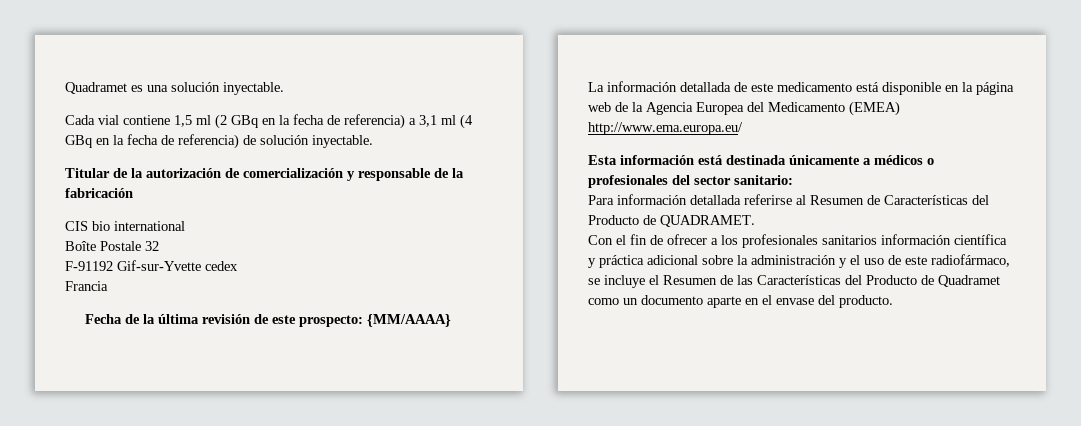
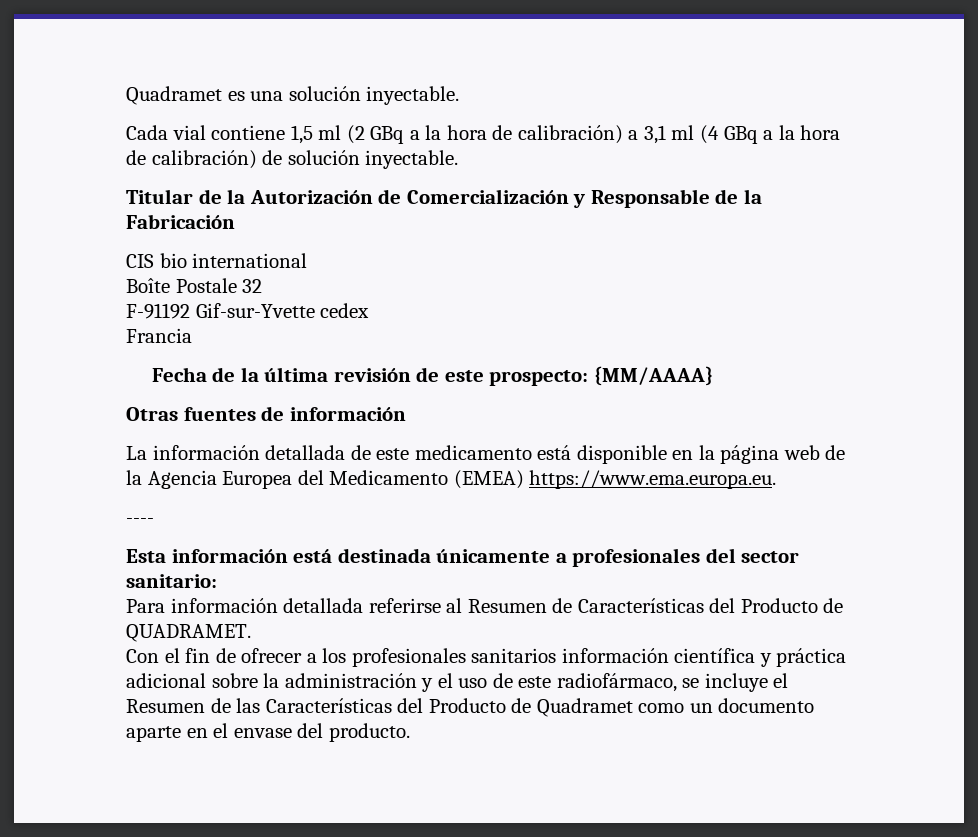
- Cada vial contiene 1,5 ml (2 GBq en la fecha de referencia) a 3,1 ml (4 GBq en la fecha de referencia) de solución inyectable.
+ Cada vial contiene 1,5 ml (2 GBq a la hora de calibración) a 3,1 ml (4 GBq a la hora de calibración) de solución inyectable.
- Titular de la autorización de comercialización y responsable de la fabricación
+ Titular de la Autorización de Comercialización y Responsable de la Fabricación
+ Otras fuentes de información
- La información detallada de este medicamento está disponible en la página web de la Agencia Europea del Medicamento (EMEA) http://www.ema.europa.eu/
+ La información detallada de este medicamento está disponible en la página web de la Agencia Europea del Medicamento (EMEA) https://www.ema.europa.eu.
+ ----
- Esta información está destinada únicamente a médicos o profesionales del sector sanitario:
+ Esta información está destinada únicamente a profesionales del sector sanitario:

